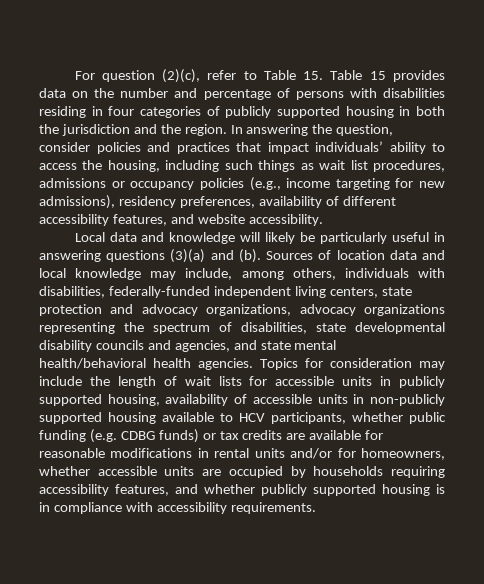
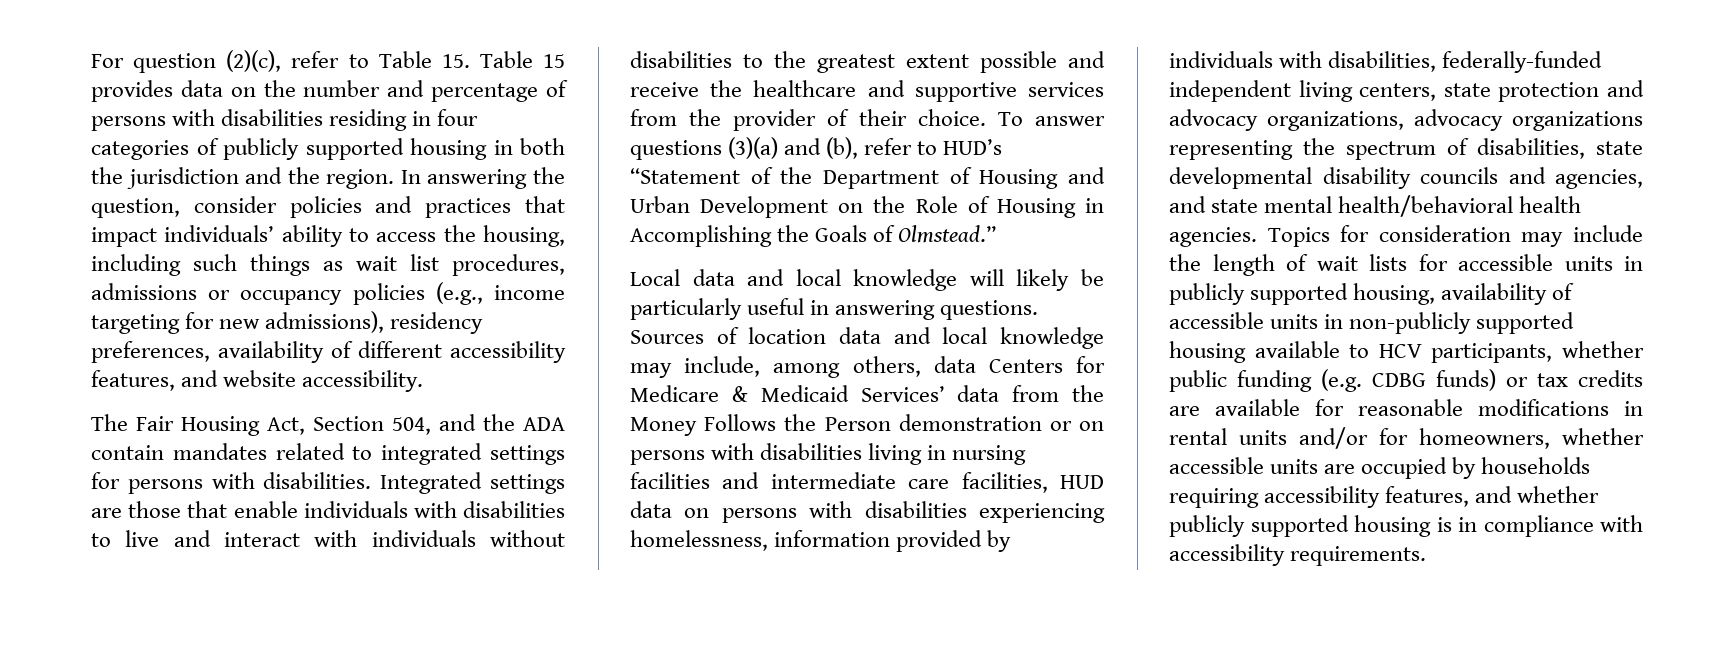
+ The Fair Housing Act, Section 504, and the ADA contain mandates related to integrated settings for persons with disabilities. Integrated settings are those that enable individuals with disabilities to live and interact with individuals without disabilities to the greatest extent possible and receive the healthcare and supportive services from the provider of their choice. To answer questions (3)(a) and (b), refer to HUD’s “Statement of the Department of Housing and Urban Development on the Role of Housing in Accomplishing the Goals of Olmstead.”
- Local data and knowledge will likely be particularly useful in answering questions (3)(a) and (b).
+ Local data and local knowledge will likely be particularly useful in answering questions.
- Sources of location data and local knowledge may include, among others, individuals with disabilities, federally-funded independent living centers, state protection and advocacy organizations, advocacy organizations representing the spectrum of disabilities, state developmental disability councils and agencies, and state mental health/behavioral health agencies.
+ Sources of location data and local knowledge may include, among others, data Centers for Medicare & Medicaid Services’ data from the Money Follows the Person demonstration or on persons with disabilities living in nursing facilities and intermediate care facilities, HUD data on persons with disabilities experiencing homelessness, information provided by individuals with disabilities, federally-funded independent living centers, state protection and advocacy organizations, advocacy organizations representing the spectrum of disabilities, state developmental disability councils and agencies, and state mental health/behavioral health agencies.

